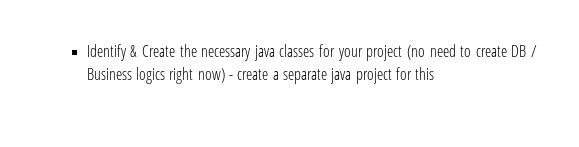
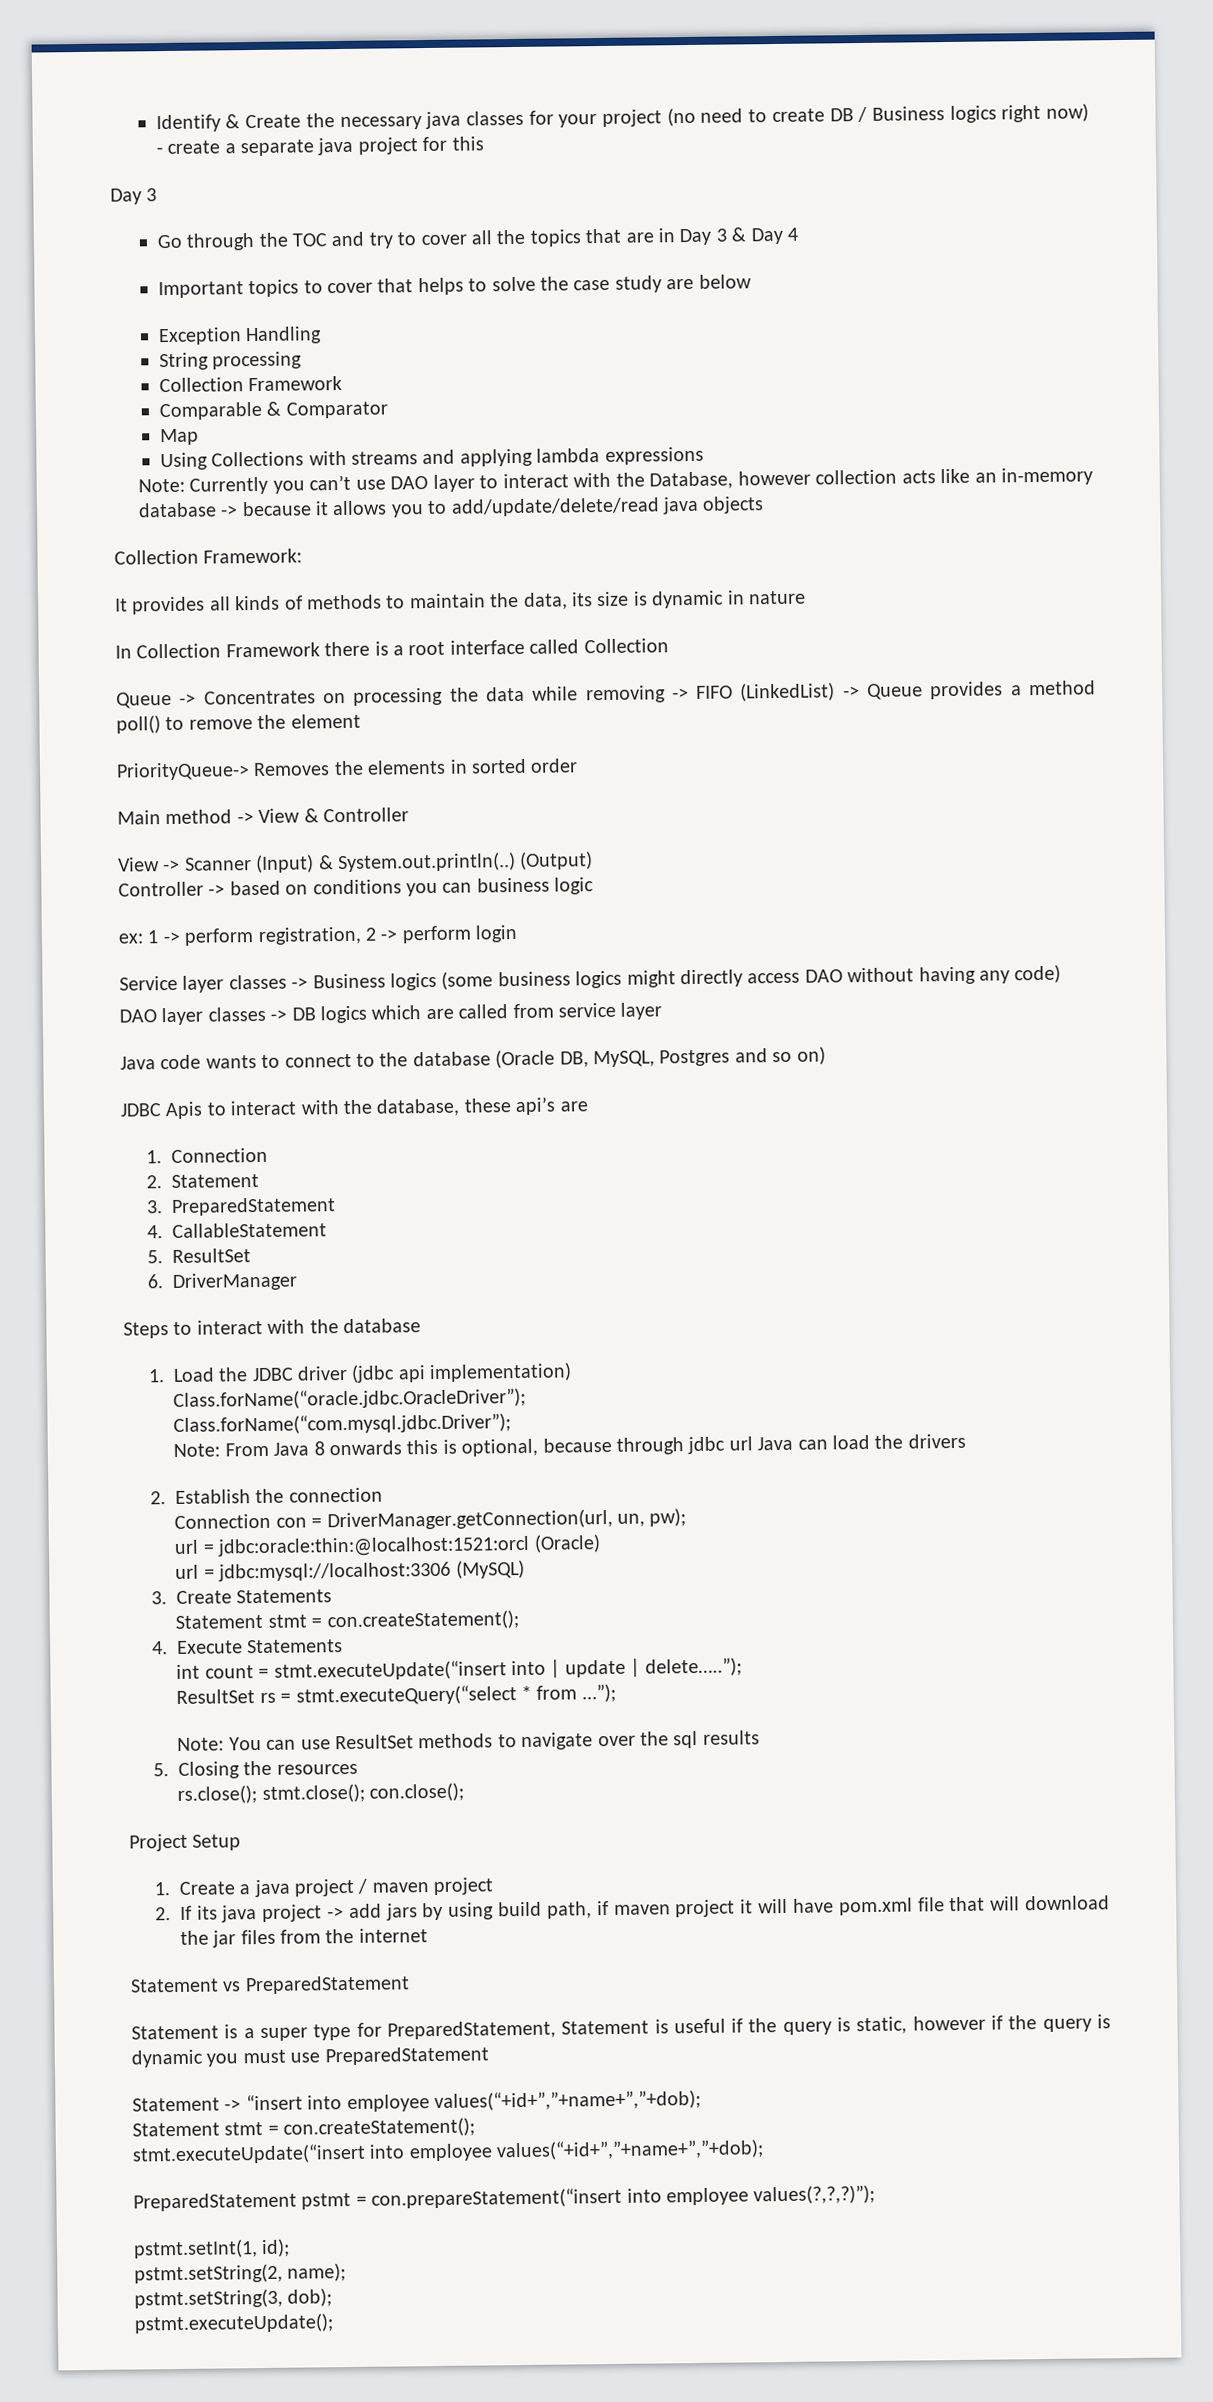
  Identify & Create the necessary java classes for your project (no need to create DB / Business logics right now) - create a separate java project for this
+ Day 3
+ Go through the TOC and try to cover all the topics that are in Day 3 & Day 4
+ Important topics to cover that helps to solve the case study are below
+ Exception Handling
+ String processing
+ Collection Framework
+ Comparable & Comparator
+ Map
+ Using Collections with streams and applying lambda expressions
+ Note: Currently you can’t use DAO layer to interact with the Database, however collection acts like an in-memory database -> because it allows you to add/update/delete/read java objects
+ Collection Framework:
+ It provides all kinds of methods to maintain the data, its size is dynamic in nature
+ In Collection Framework there is a root interface called Collection
+ Queue -> Concentrates on processing the data while removing -> FIFO (LinkedList) -> Queue provides a method poll() to remove the element
+ PriorityQueue-> Removes the elements in sorted order
+ Main method -> View & Controller
+ View -> Scanner (Input) & System.out.println(..) (Output)
+ Controller -> based on conditions you can business logic
+ ex: 1 -> perform registration, 2 -> perform login
+ Service layer classes -> Business logics (some business logics might directly access DAO without having any code)
+ DAO layer classes -> DB logics which are called from service layer
+ Java code wants to connect to the database (Oracle DB, MySQL, Postgres and so on)
+ JDBC Apis to interact with the database, these api’s are
+ 1. Connection
+ 2. Statement
+ 3. PreparedStatement
+ 4. CallableStatement
+ 5. ResultSet
+ 6. DriverManager
+ Steps to interact with the database
+ 1. Load the JDBC driver (jdbc api implementation)
+ Class.forName(“oracle.jdbc.OracleDriver”);
+ Class.forName(“com.mysql.jdbc.Driver”);
+ Note: From Java 8 onwards this is optional, because through jdbc url Java can load the drivers
+ 2. Establish the connection
+ Connection con = DriverManager.getConnection(url, un, pw);
+ url = jdbc:oracle:thin:@localhost:1521:orcl (Oracle)
+ url = jdbc:mysql://localhost:3306 (MySQL)
+ 3. Create Statements
+ Statement stmt = con.createStatement();
+ 4. Execute Statements
+ int count = stmt.executeUpdate(“insert into | update | delete…..”);
+ ResultSet rs = stmt.executeQuery(“select * from …”);
+ Note: You can use ResultSet methods to navigate over the sql results
+ 5. Closing the resources
+ rs.close(); stmt.close(); con.close();
+ Project Setup
+ 1. Create a java project / maven project
+ 2. If its java project -> add jars by using build path, if maven project it will have pom.xml file that will download the jar files from the internet
+ Statement vs PreparedStatement
+ Statement is a super type for PreparedStatement, Statement is useful if the query is static, however if the query is dynamic you must use PreparedStatement
+ Statement -> “insert into employee values(“+id+”,”+name+”,”+dob);
+ Statement stmt = con.createStatement();
+ stmt.executeUpdate(“insert into employee values(“+id+”,”+name+”,”+dob);
+ PreparedStatement pstmt = con.prepareStatement(“insert into employee values(?,?,?)”);
+ pstmt.setInt(1, id);
+ pstmt.setString(2, name);
+ pstmt.setString(3, dob);
+ pstmt.executeUpdate();

